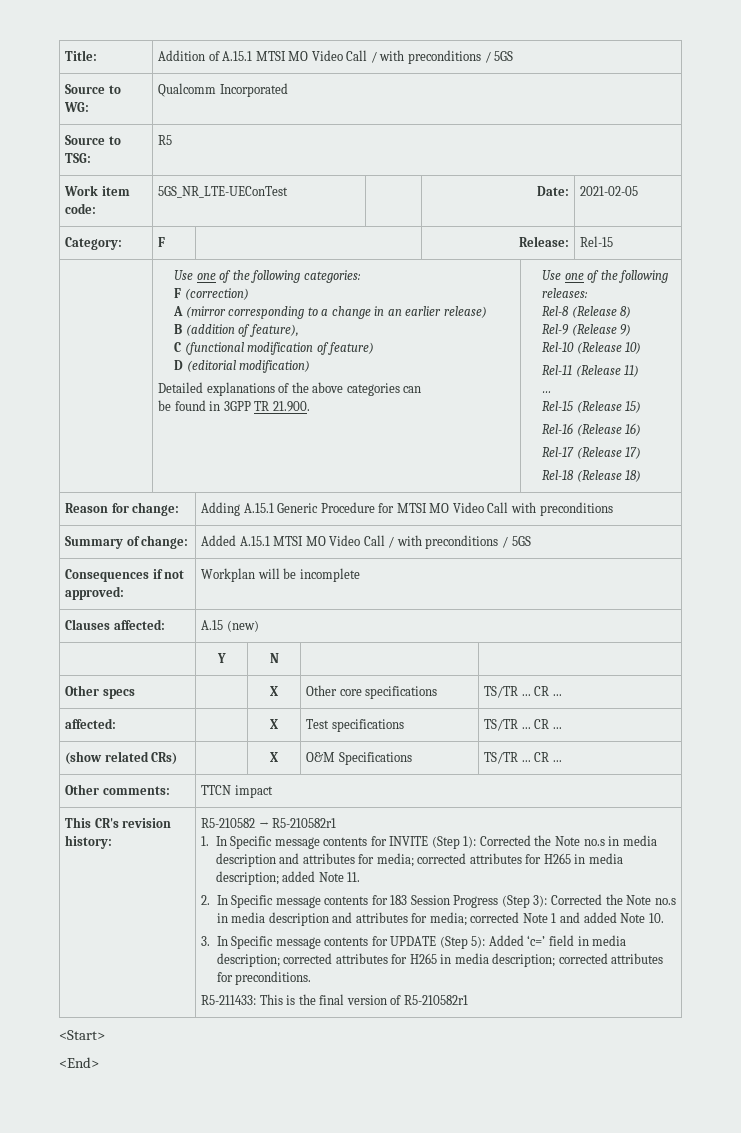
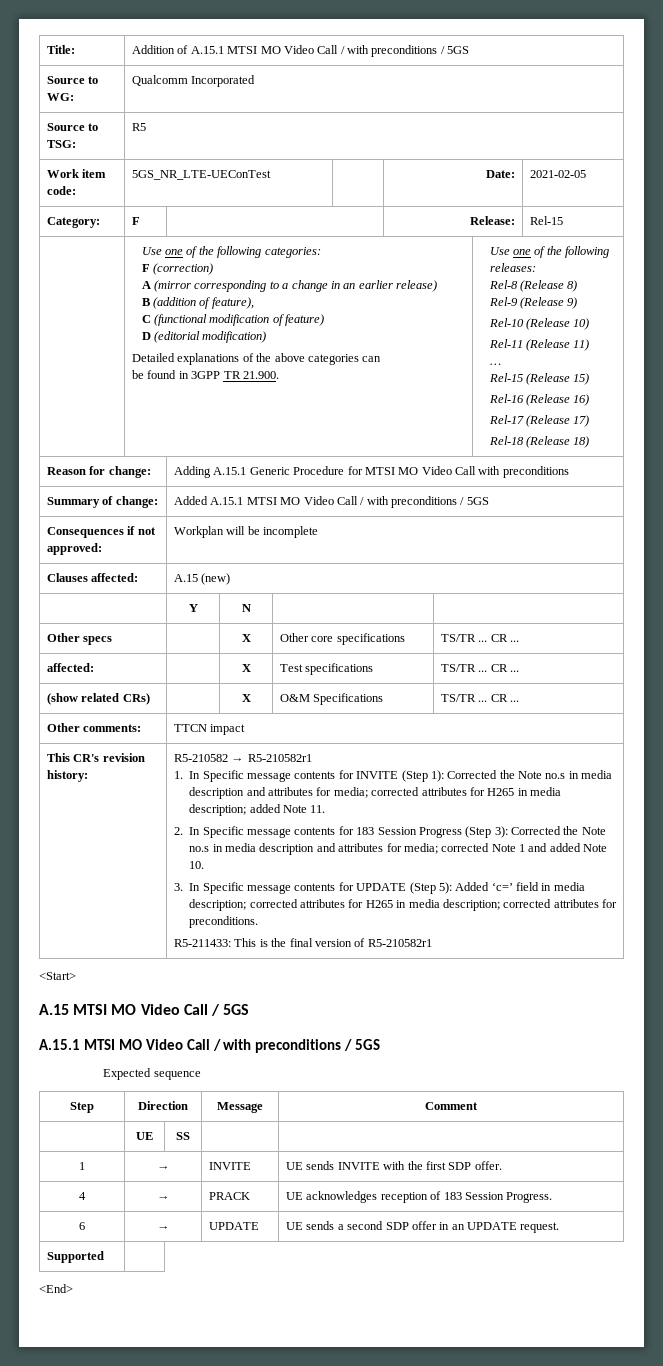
+ A.15 MTSI MO Video Call / 5GS
+ A.15.1 MTSI MO Video Call / with preconditions / 5GS
+ Expected sequence
+ Step | Direction | Message | Comment
+ | UE | SS | |
+ 1 | → | INVITE | UE sends INVITE with the first SDP offer.
+ 4 | → | PRACK | UE acknowledges reception of 183 Session Progress.
+ 6 | → | UPDATE | UE sends a second SDP offer in an UPDATE request.
+ Supported |

